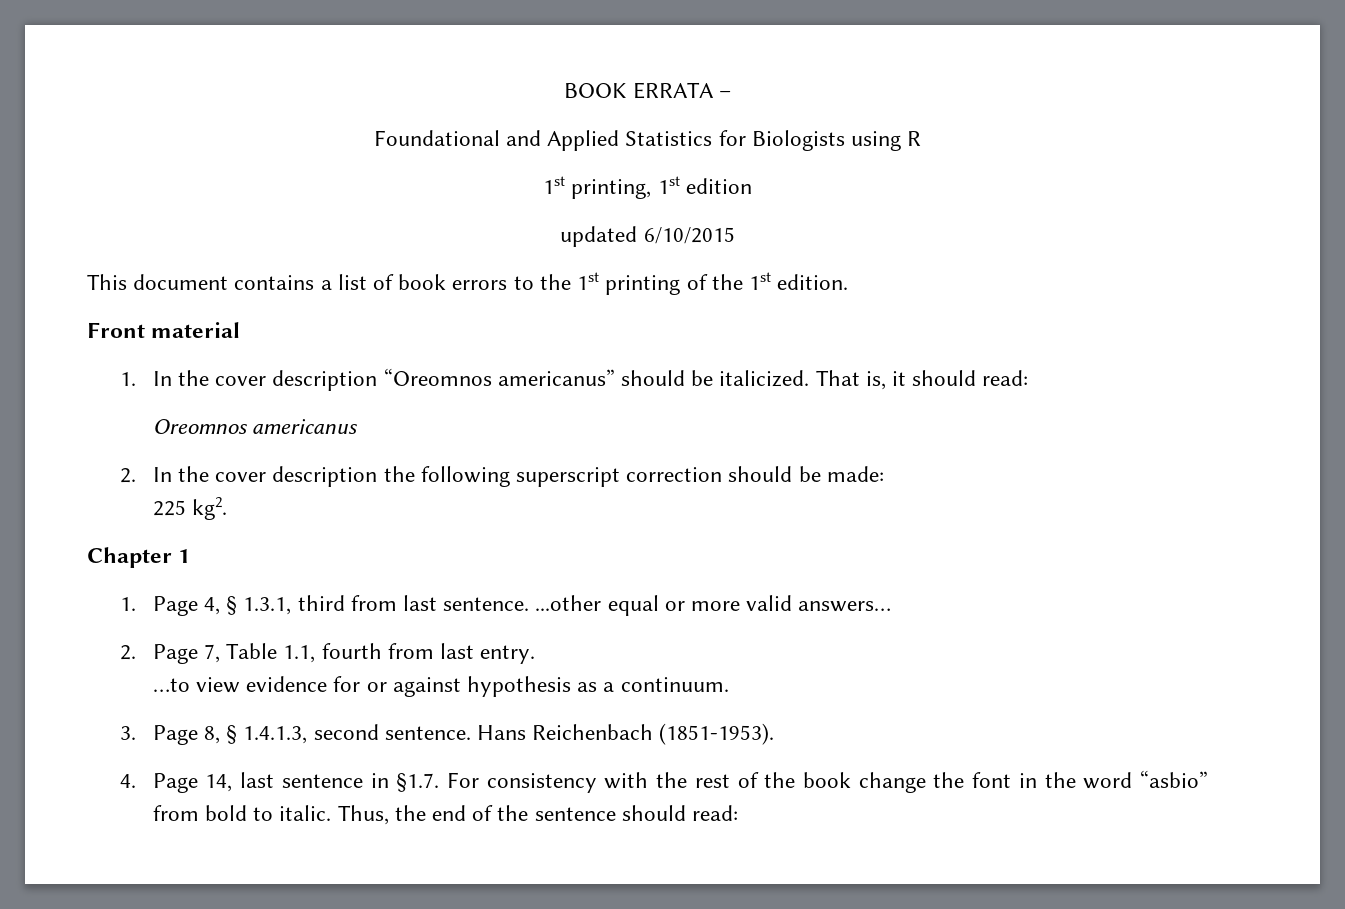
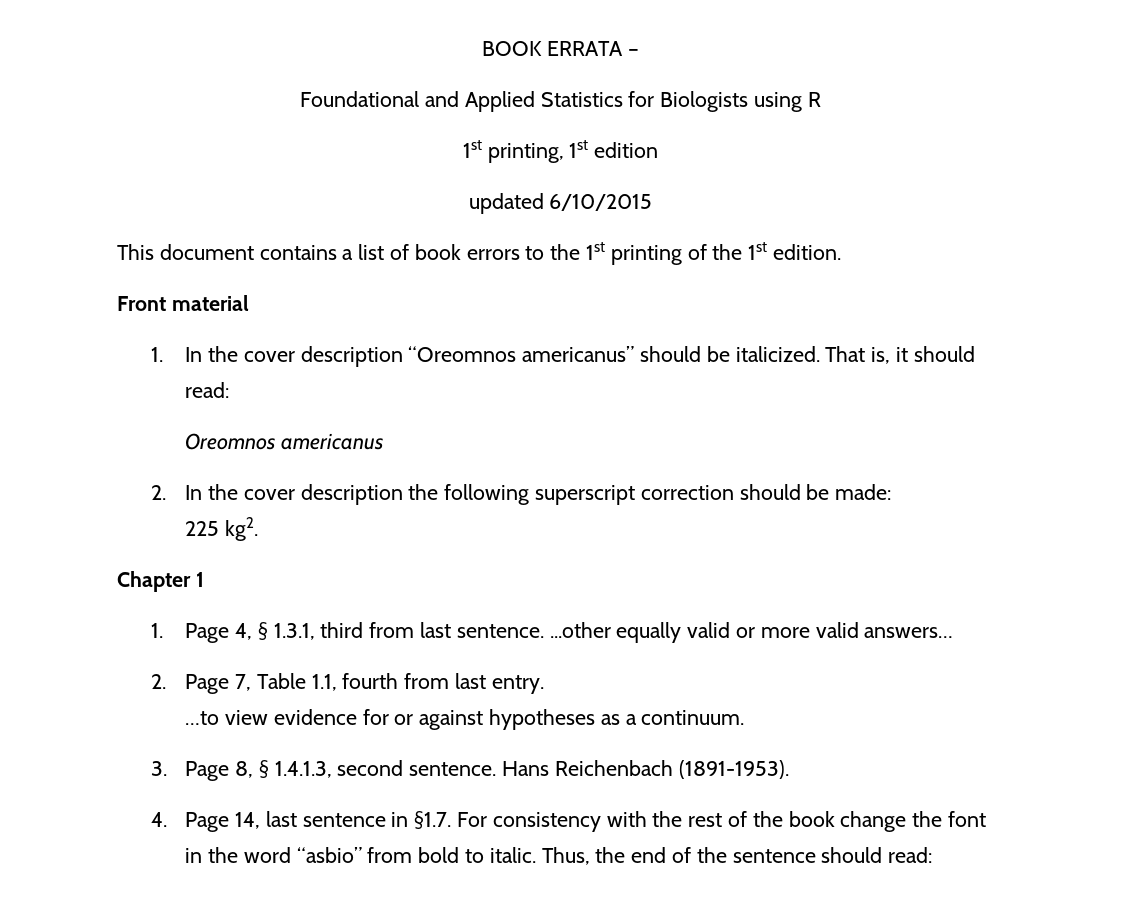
- 1. Page 4, § 1.3.1, third from last sentence. ...other equal or more valid answers…
+ 1. Page 4, § 1.3.1, third from last sentence. ...other equally valid or more valid answers…
- …to view evidence for or against hypothesis as a continuum.
+ …to view evidence for or against hypotheses as a continuum.
- Hans Reichenbach (1851-1953).
+ Hans Reichenbach (1891-1953).

